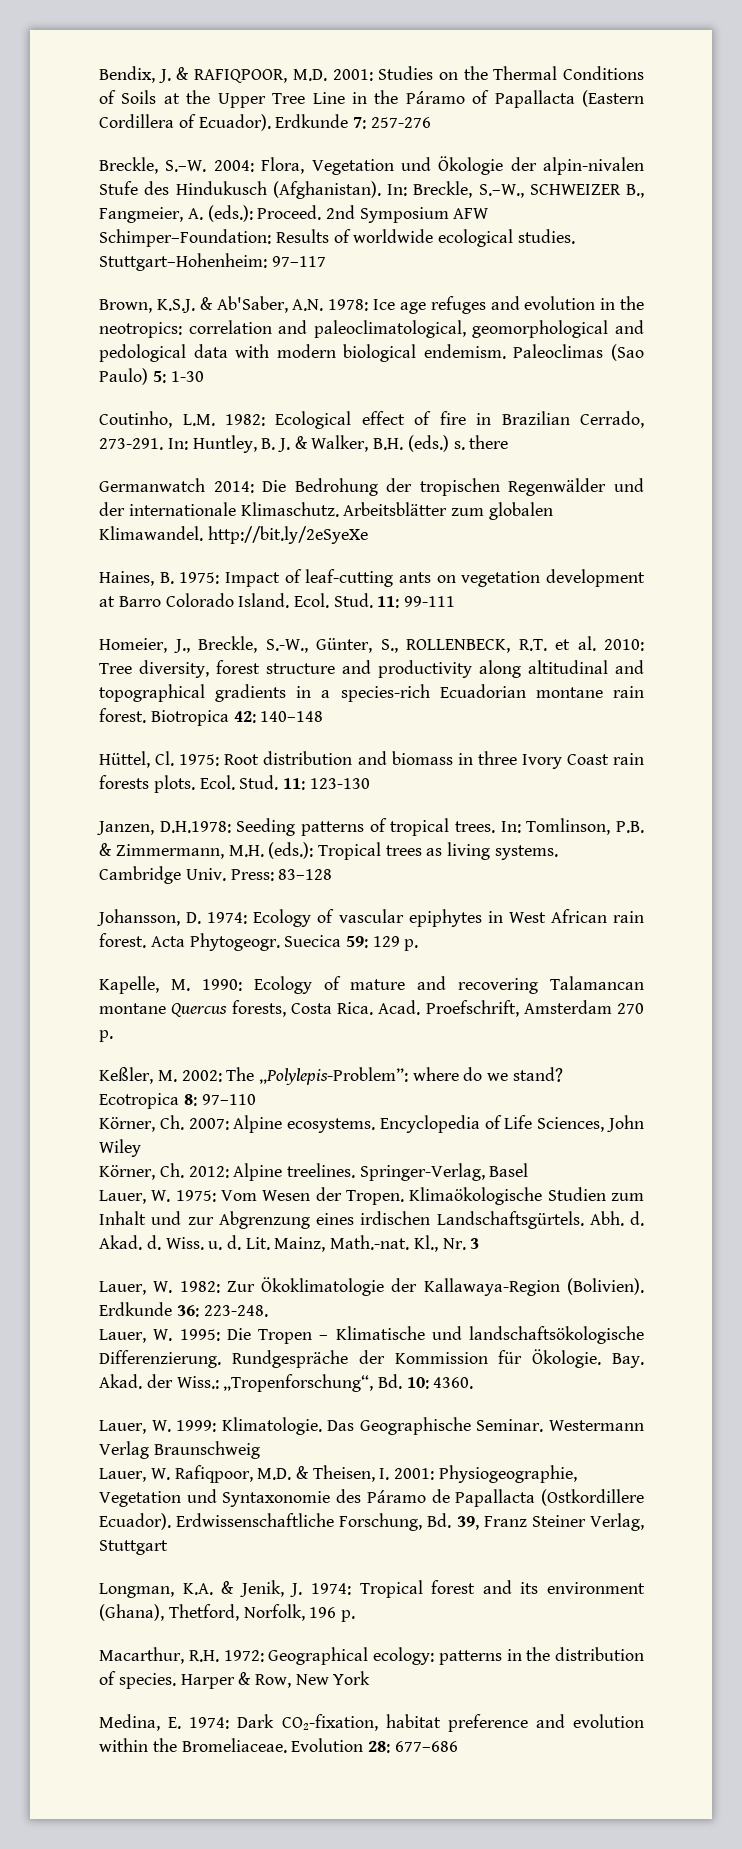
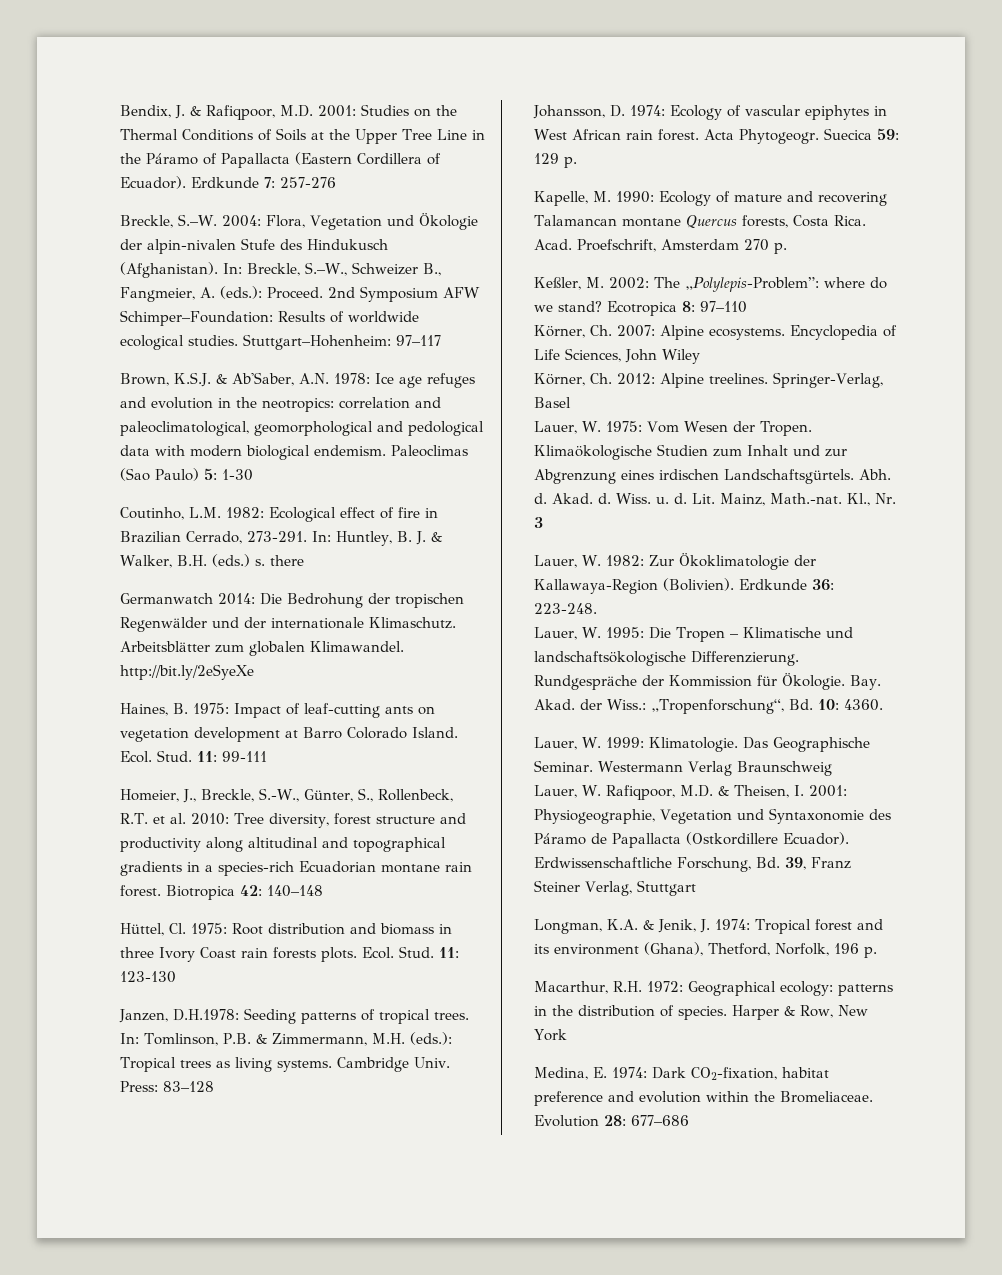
- Bendix, J. & RAFIQPOOR, M.D. 2001: Studies on the Thermal Conditions of Soils at the Upper Tree Line in the Páramo of Papallacta (Eastern Cordillera of Ecuador).
+ Bendix, J. & Rafiqpoor, M.D. 2001: Studies on the Thermal Conditions of Soils at the Upper Tree Line in the Páramo of Papallacta (Eastern Cordillera of Ecuador).
- In: Breckle, S.–W., SCHWEIZER B., Fangmeier, A. (eds.): Proceed.
+ In: Breckle, S.–W., Schweizer B., Fangmeier, A. (eds.): Proceed.
- Homeier, J., Breckle, S.-W., Günter, S., ROLLENBECK, R.T. et al. 2010: Tree diversity, forest structure and productivity along altitudinal and topographical gradients in a species-rich Ecuadorian montane rain forest.
+ Homeier, J., Breckle, S.-W., Günter, S., Rollenbeck, R.T. et al. 2010: Tree diversity, forest structure and productivity along altitudinal and topographical gradients in a species-rich Ecuadorian montane rain forest.

